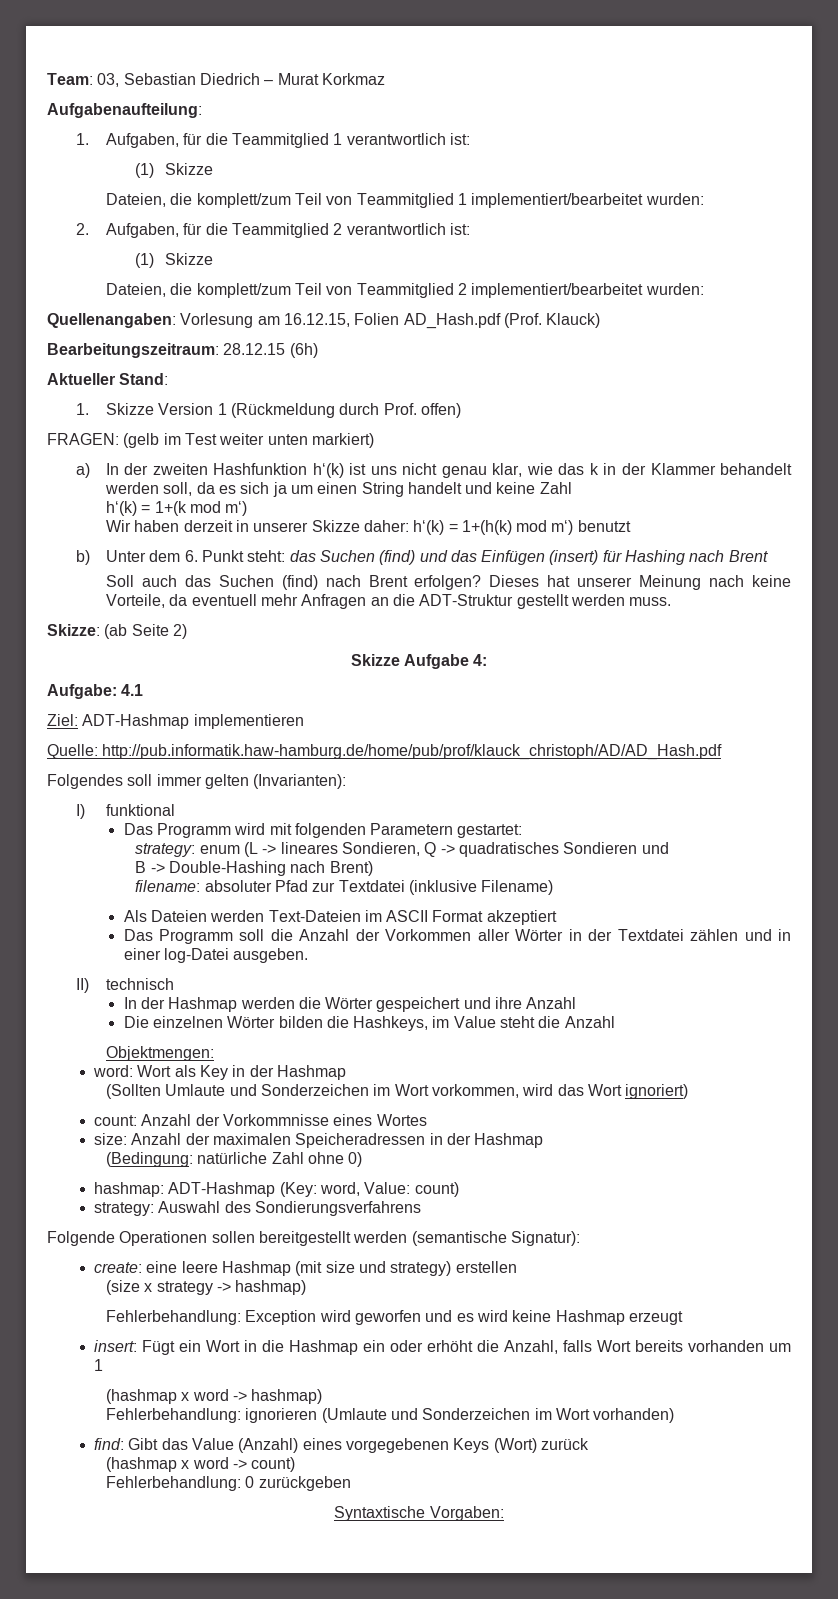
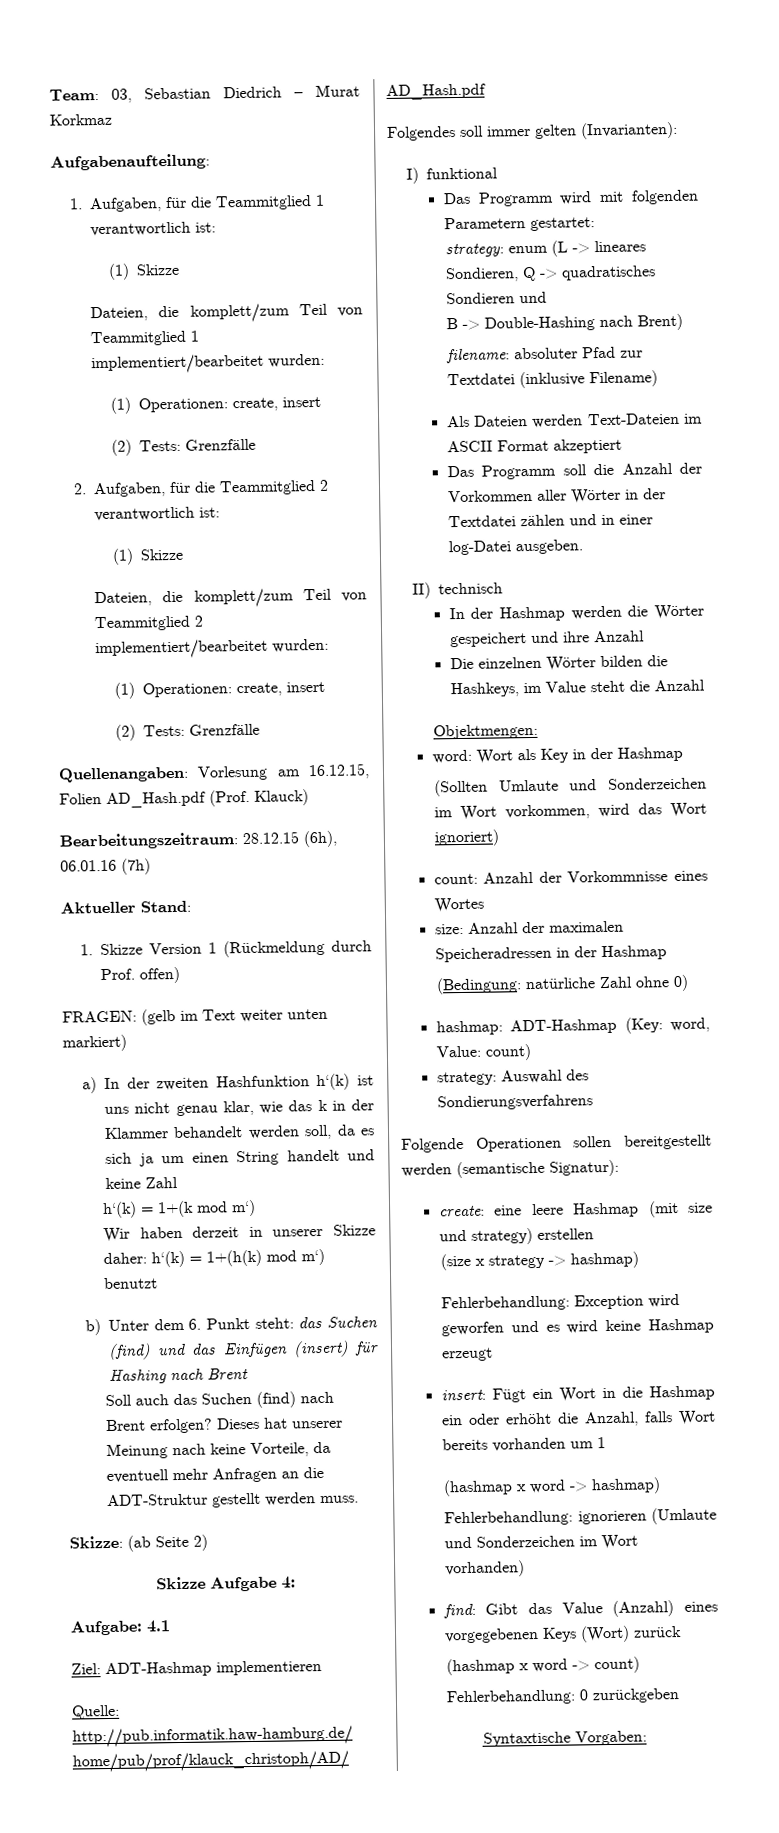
  Dateien, die komplett/zum Teil von Teammitglied 1 implementiert/bearbeitet wurden:
+ (1) Operationen: create, insert
+ (2) Tests: Grenzfälle
  Dateien, die komplett/zum Teil von Teammitglied 2 implementiert/bearbeitet wurden:
+ (1) Operationen: create, insert
+ (2) Tests: Grenzfälle
- Bearbeitungszeitraum: 28.12.15 (6h)
+ Bearbeitungszeitraum: 28.12.15 (6h), 06.01.16 (7h)
- FRAGEN: (gelb im Test weiter unten markiert)
+ FRAGEN: (gelb im Text weiter unten markiert)

